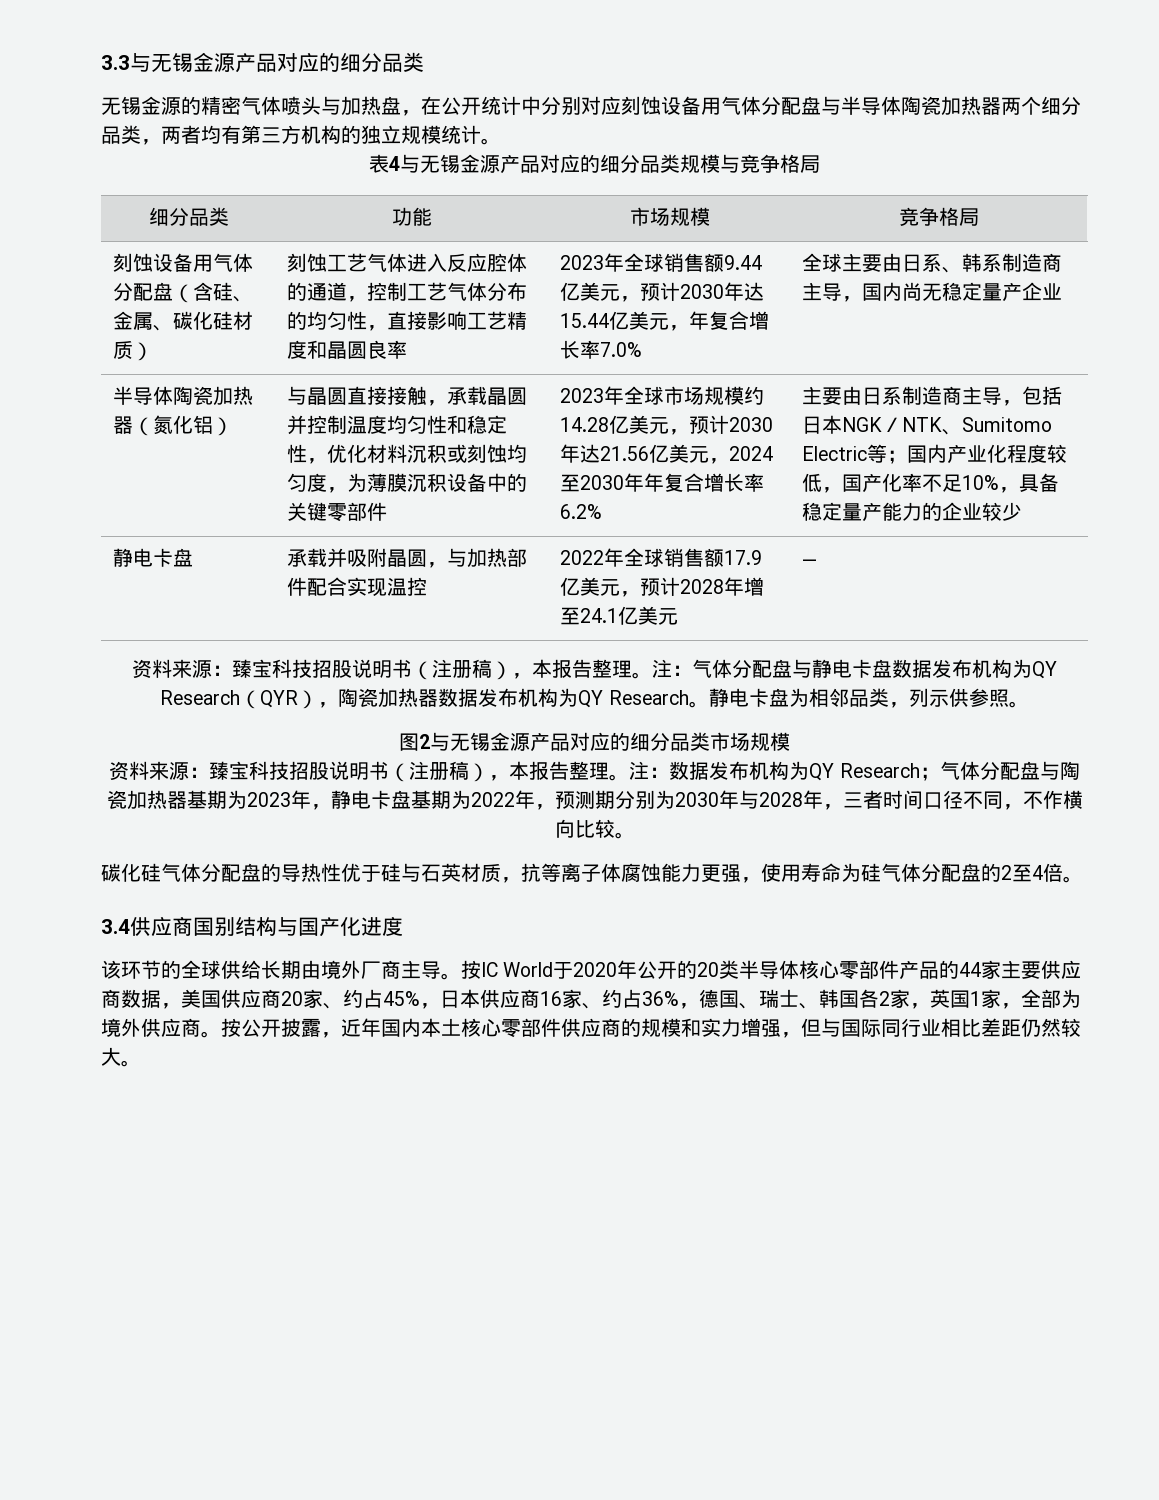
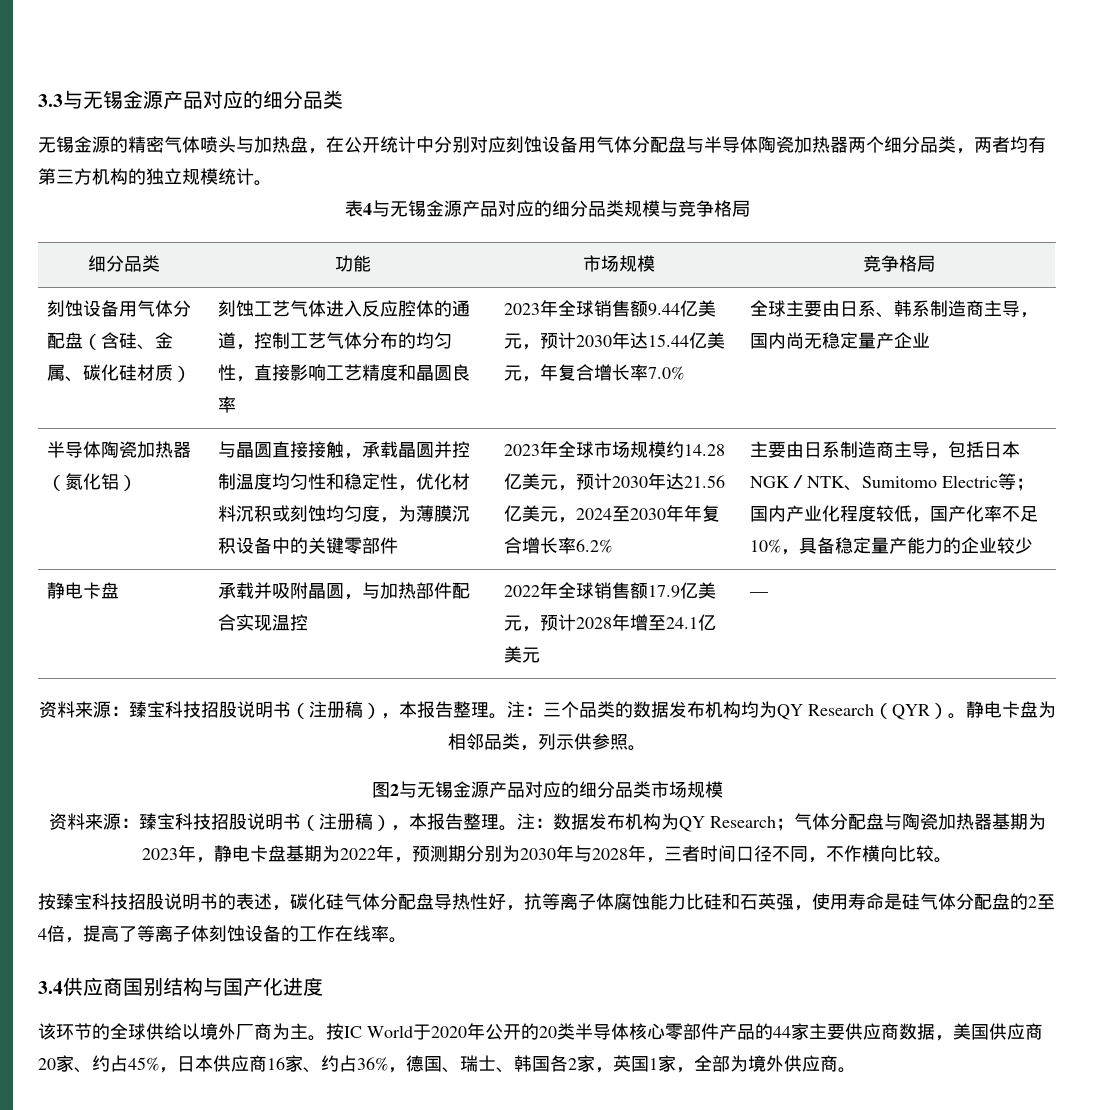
- 注：气体分配盘与静电卡盘数据发布机构为QY Research（QYR），陶瓷加热器数据发布机构为QY Research。
+ 注：三个品类的数据发布机构均为QY Research（QYR）。
- 碳化硅气体分配盘的导热性优于硅与石英材质，抗等离子体腐蚀能力更强，使用寿命为硅气体分配盘的2至4倍。
+ 按臻宝科技招股说明书的表述，碳化硅气体分配盘导热性好，抗等离子体腐蚀能力比硅和石英强，使用寿命是硅气体分配盘的2至4倍，提高了等离子体刻蚀设备的工作在线率。
- 该环节的全球供给长期由境外厂商主导。
+ 该环节的全球供给以境外厂商为主。
- 按公开披露，近年国内本土核心零部件供应商的规模和实力增强，但与国际同行业相比差距仍然较大。

